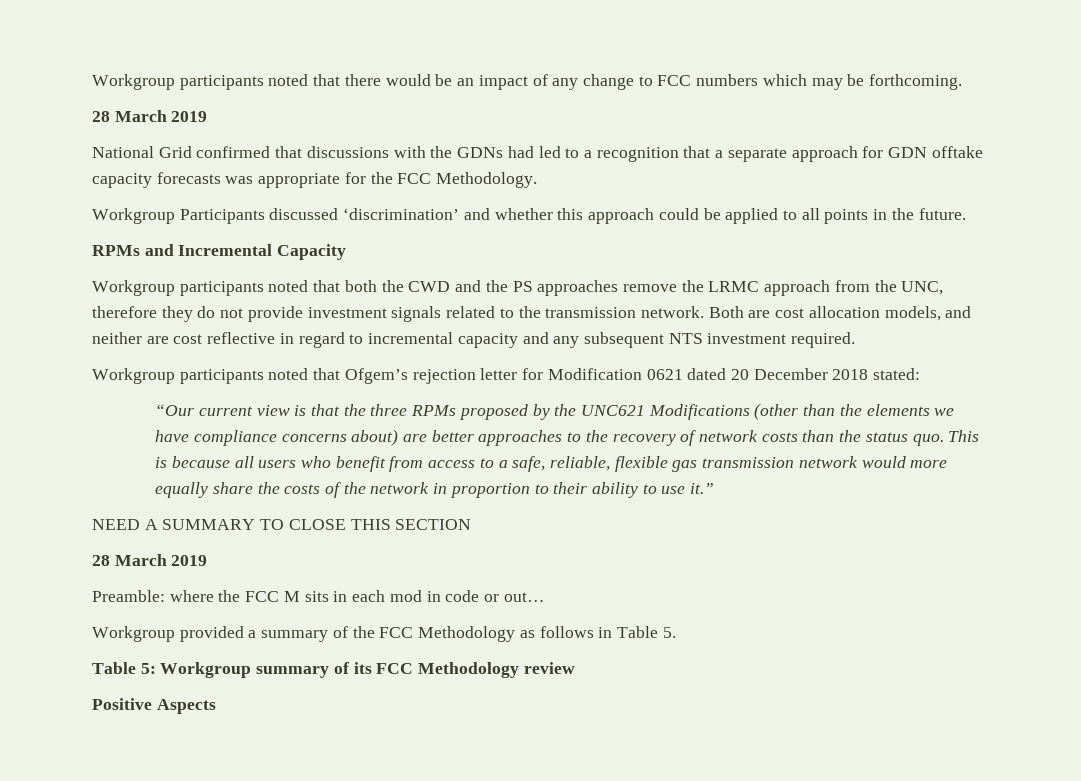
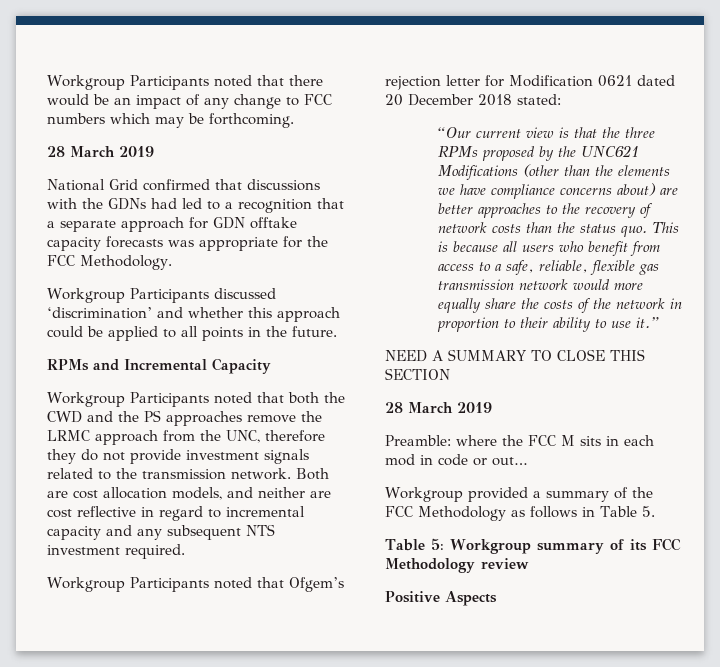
- Workgroup participants noted that there would be an impact of any change to FCC numbers which may be forthcoming.
+ Workgroup Participants noted that there would be an impact of any change to FCC numbers which may be forthcoming.
- Workgroup participants noted that both the CWD and the PS approaches remove the LRMC approach from the UNC, therefore they do not provide investment signals related to the transmission network.
+ Workgroup Participants noted that both the CWD and the PS approaches remove the LRMC approach from the UNC, therefore they do not provide investment signals related to the transmission network.
- Workgroup participants noted that Ofgem’s rejection letter for Modification 0621 dated 20 December 2018 stated:
+ Workgroup Participants noted that Ofgem’s rejection letter for Modification 0621 dated 20 December 2018 stated:

